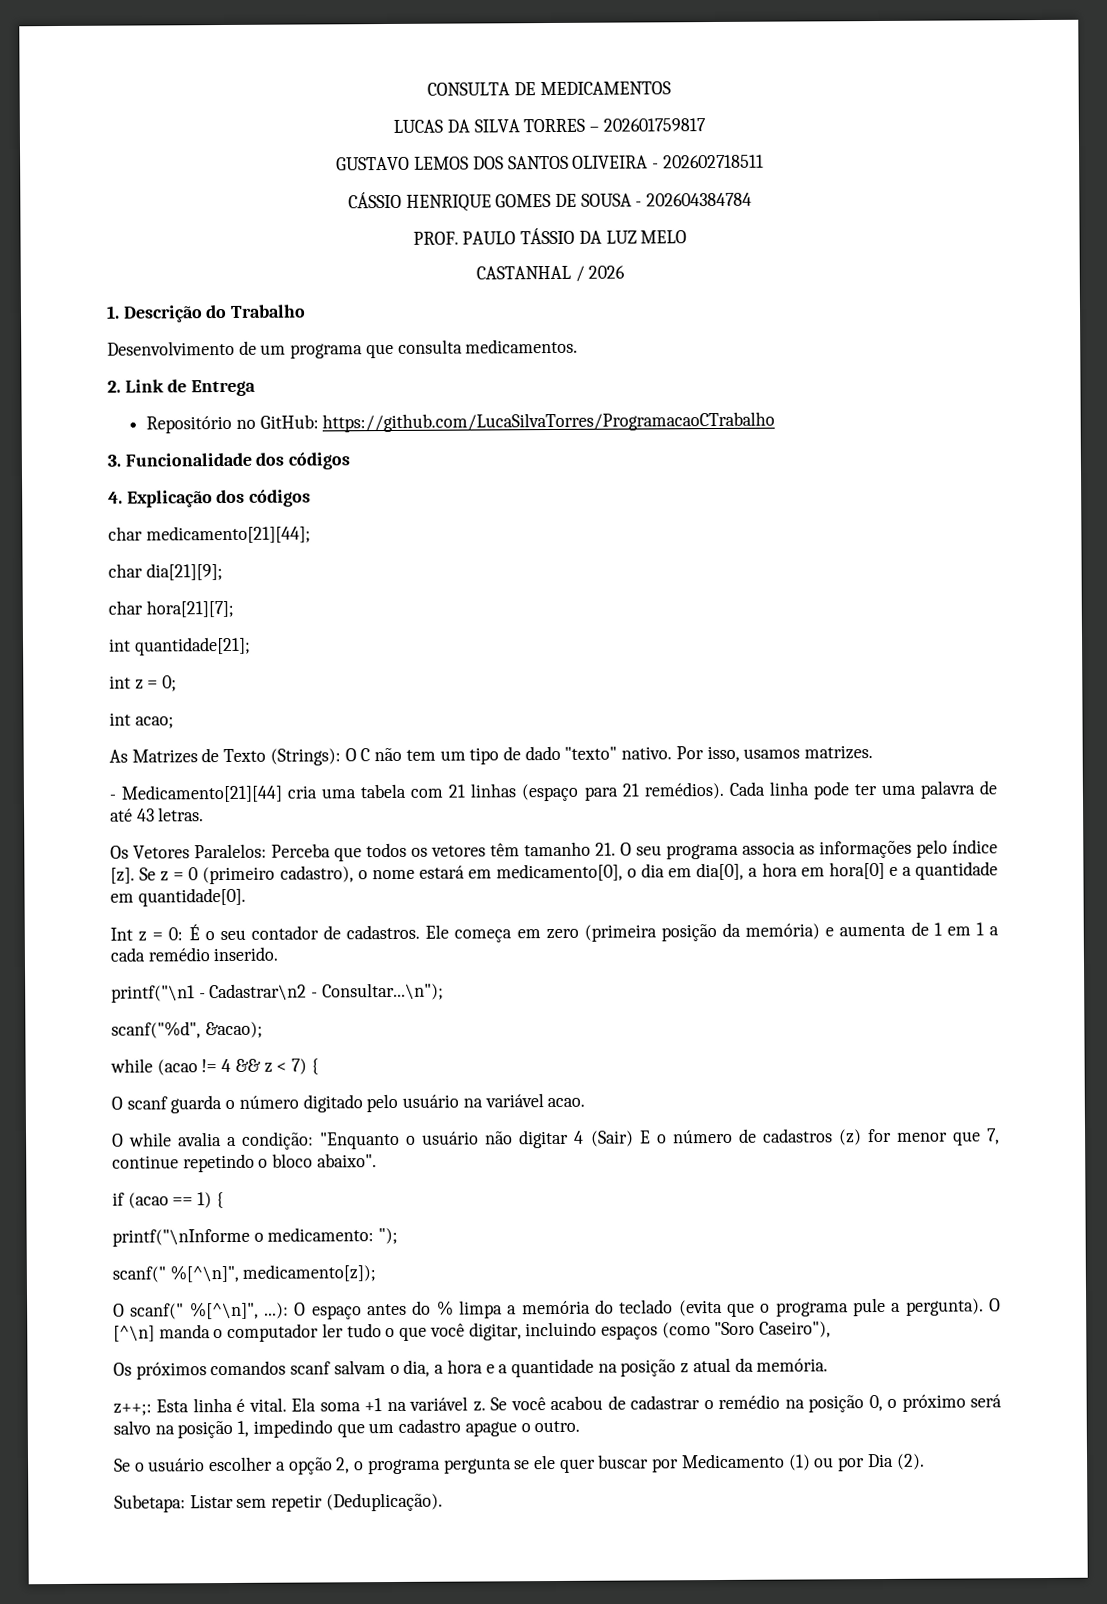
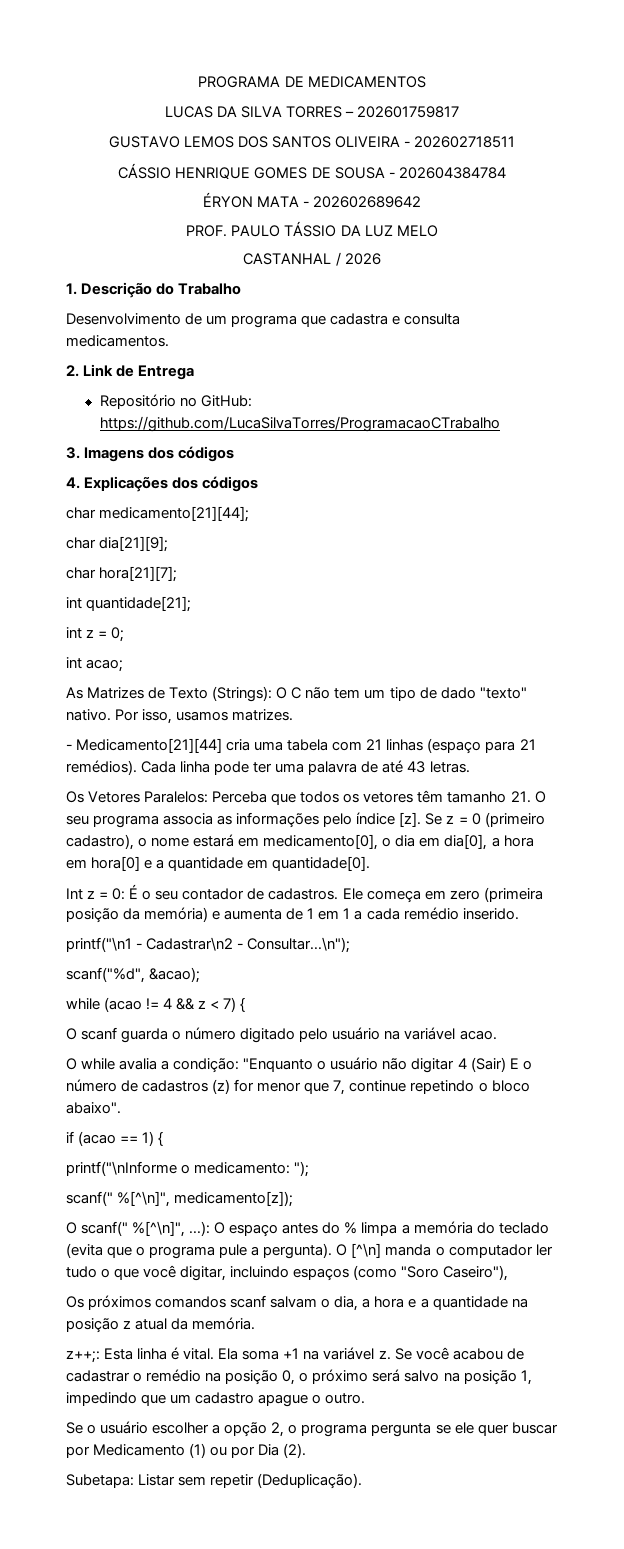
- CONSULTA DE MEDICAMENTOS
+ PROGRAMA DE MEDICAMENTOS
+ ÉRYON MATA - 202602689642
- Desenvolvimento de um programa que consulta medicamentos.
+ Desenvolvimento de um programa que cadastra e consulta medicamentos.
- 3. Funcionalidade dos códigos
+ 3. Imagens dos códigos
- 4. Explicação dos códigos
+ 4. Explicações dos códigos

